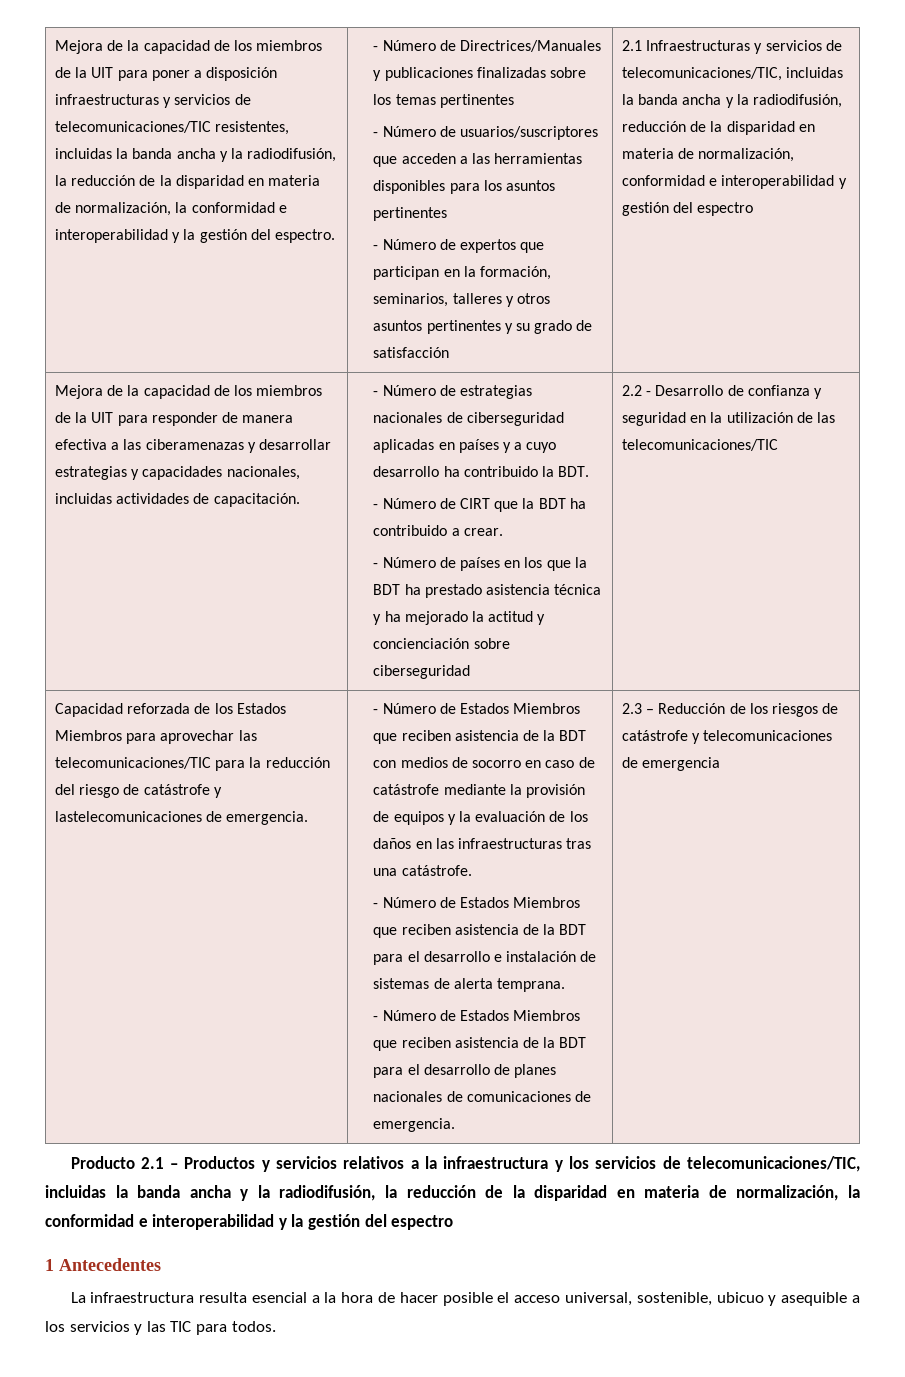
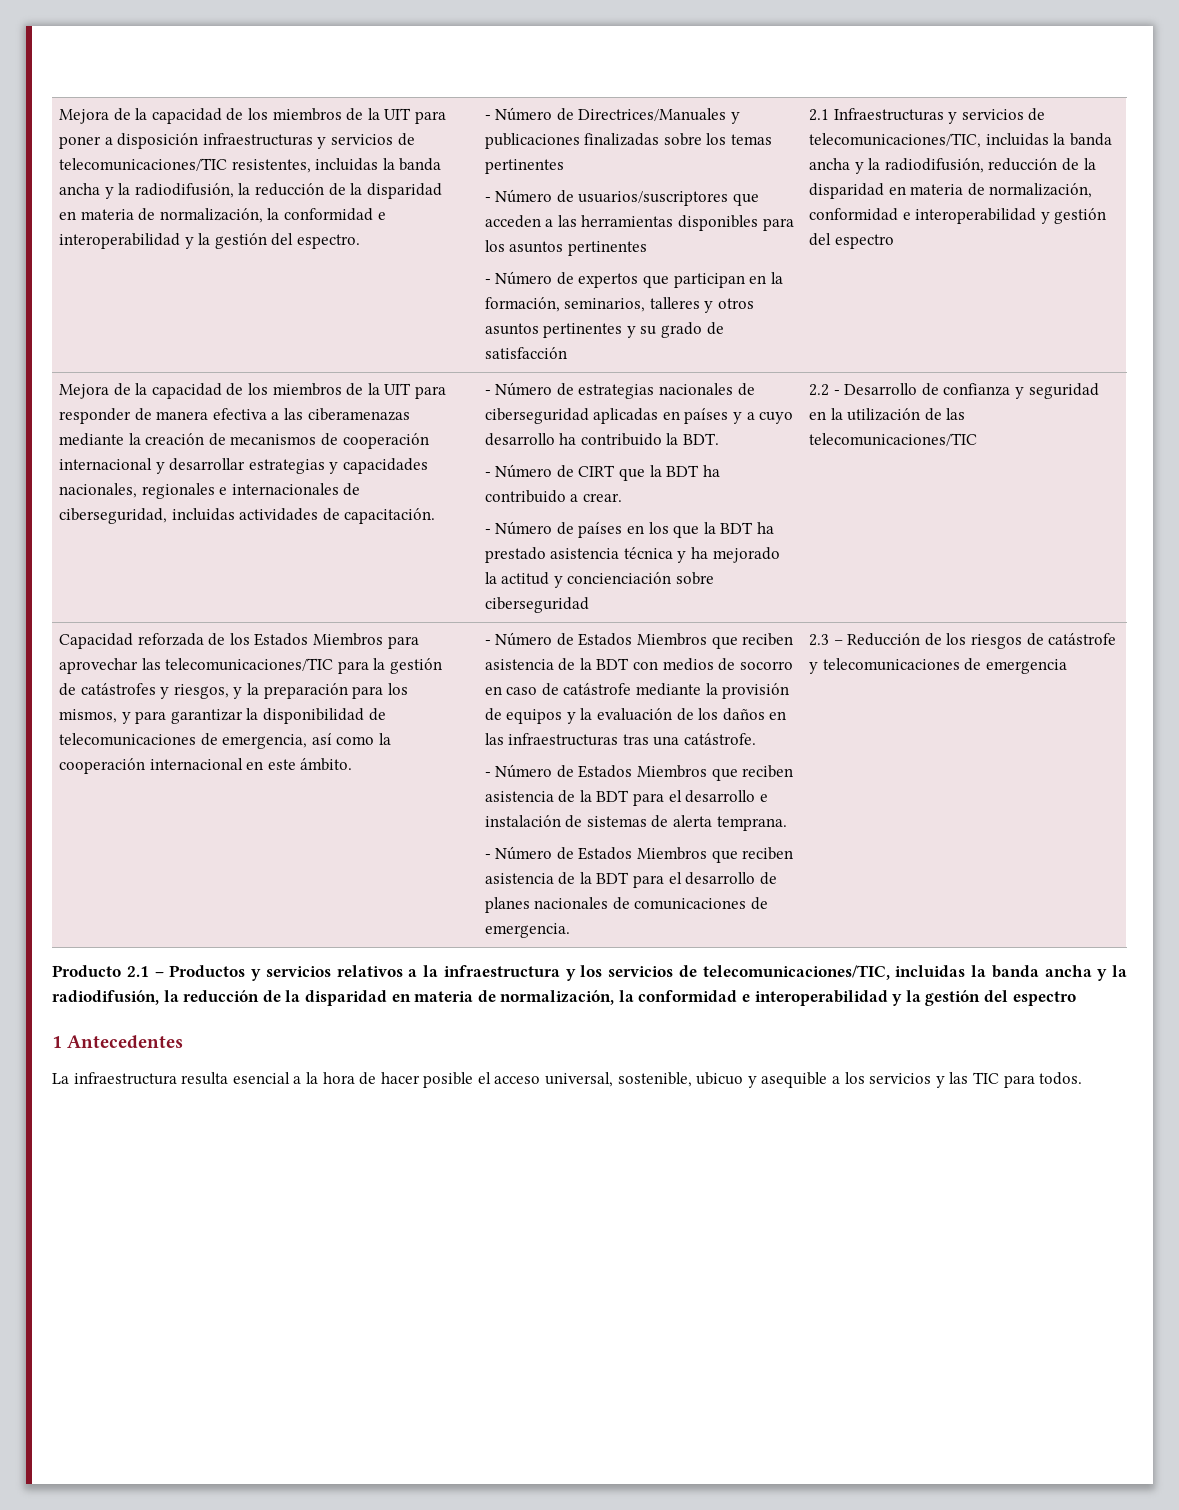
- Mejora de la capacidad de los miembros de la UIT para responder de manera efectiva a las ciberamenazas y desarrollar estrategias y capacidades nacionales, incluidas actividades de capacitación.
+ Mejora de la capacidad de los miembros de la UIT para responder de manera efectiva a las ciberamenazas mediante la creación de mecanismos de cooperación internacional y desarrollar estrategias y capacidades nacionales, regionales e internacionales de ciberseguridad, incluidas actividades de capacitación.
- Capacidad reforzada de los Estados Miembros para aprovechar las telecomunicaciones/TIC para la reducción del riesgo de catástrofe y lastelecomunicaciones de emergencia.
+ Capacidad reforzada de los Estados Miembros para aprovechar las telecomunicaciones/TIC para la gestión de catástrofes y riesgos, y la preparación para los mismos, y para garantizar la disponibilidad de telecomunicaciones de emergencia, así como la cooperación internacional en este ámbito.

